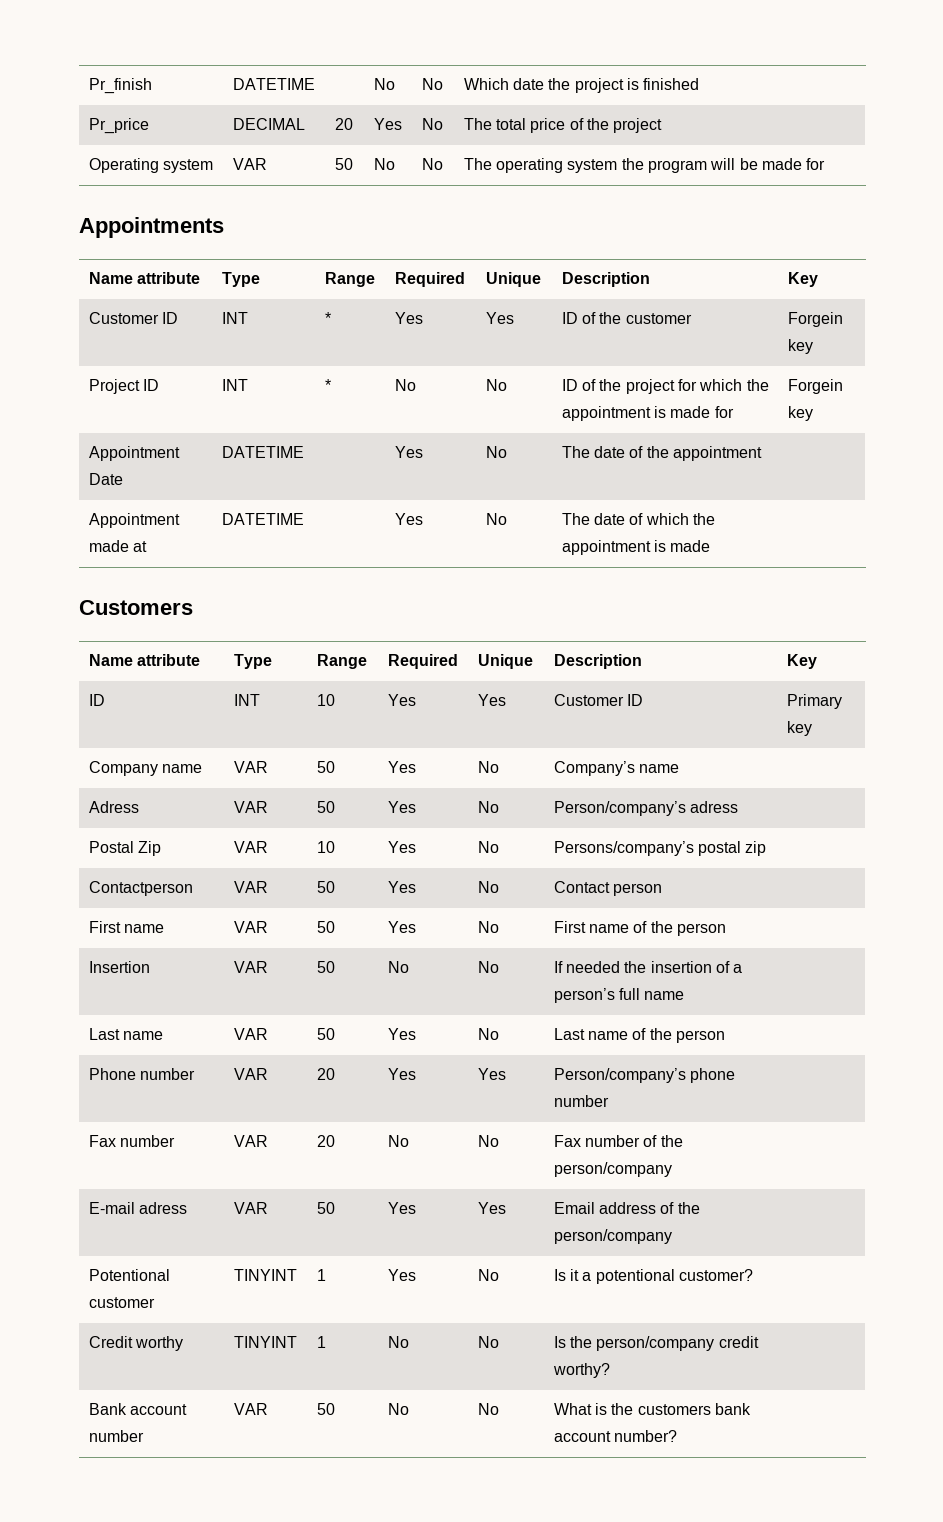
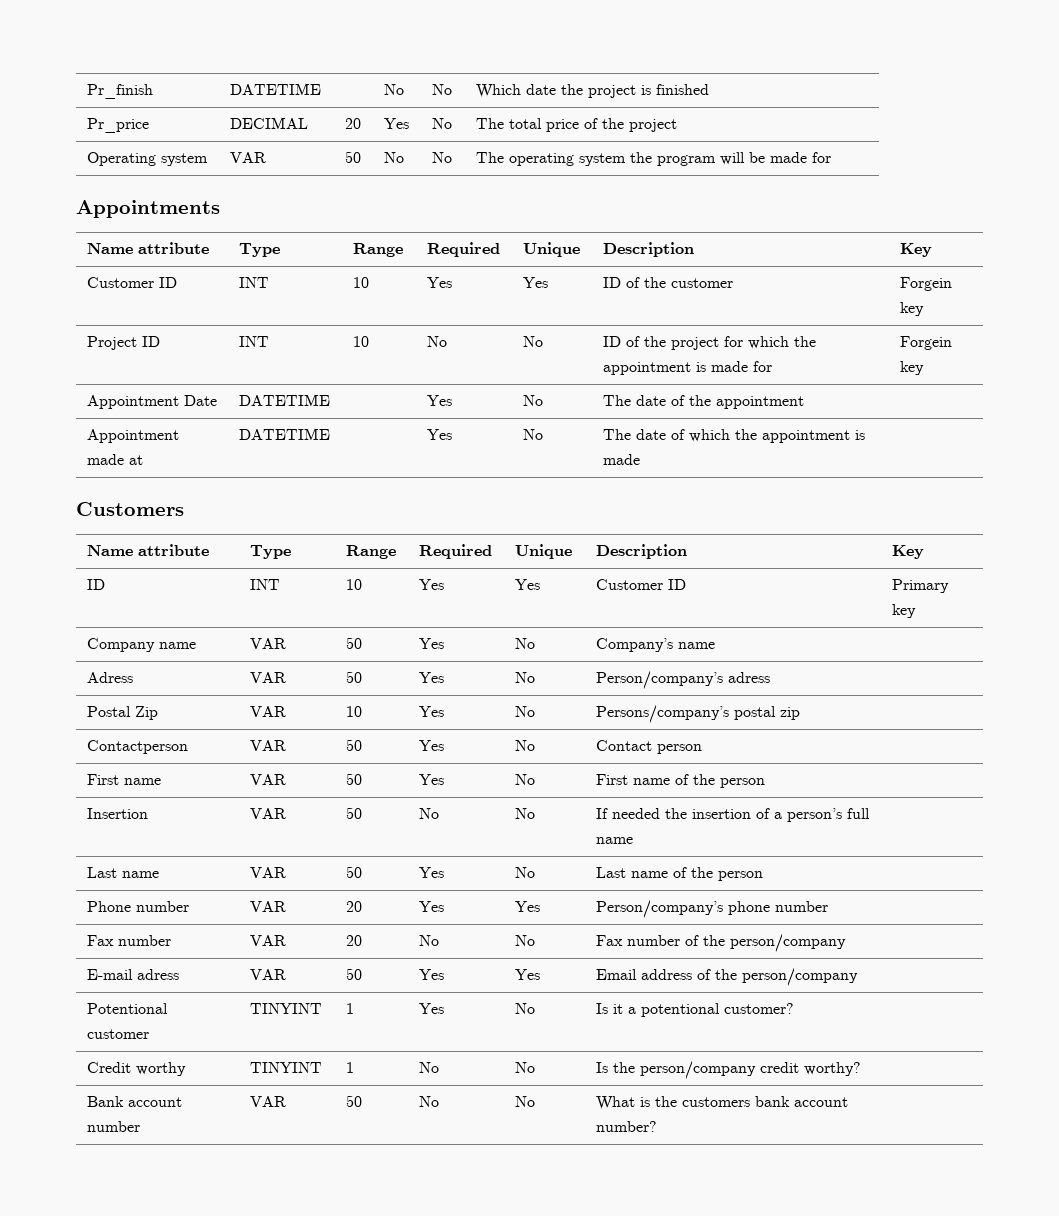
- Customer ID | INT | * | Yes | Yes | ID of the customer | Forgein key
+ Customer ID | INT | 10 | Yes | Yes | ID of the customer | Forgein key
- Project ID | INT | * | No | No | ID of the project for which the appointment is made for | Forgein key
+ Project ID | INT | 10 | No | No | ID of the project for which the appointment is made for | Forgein key

